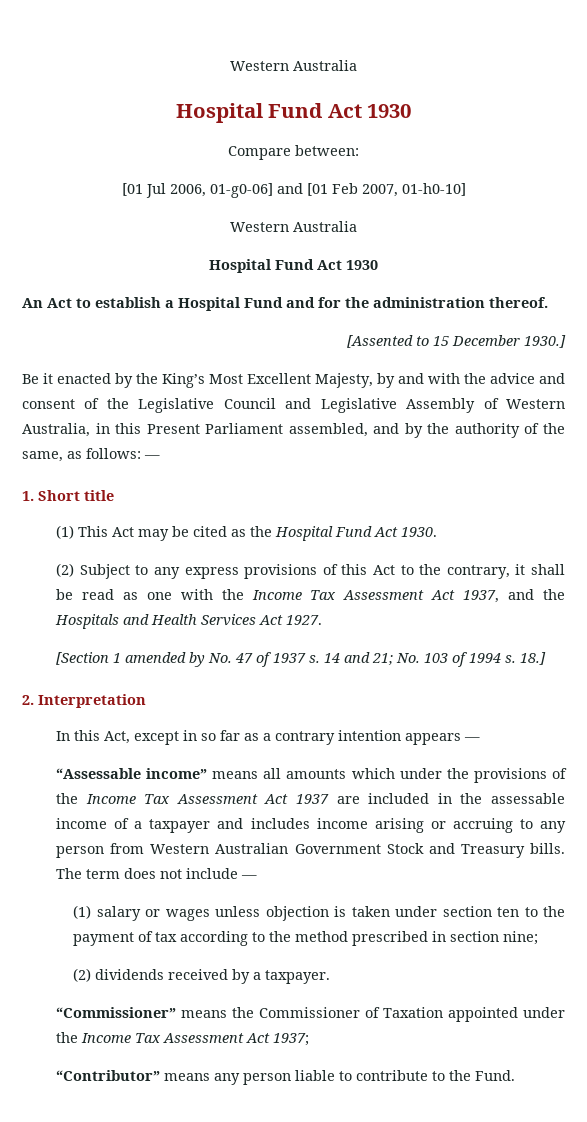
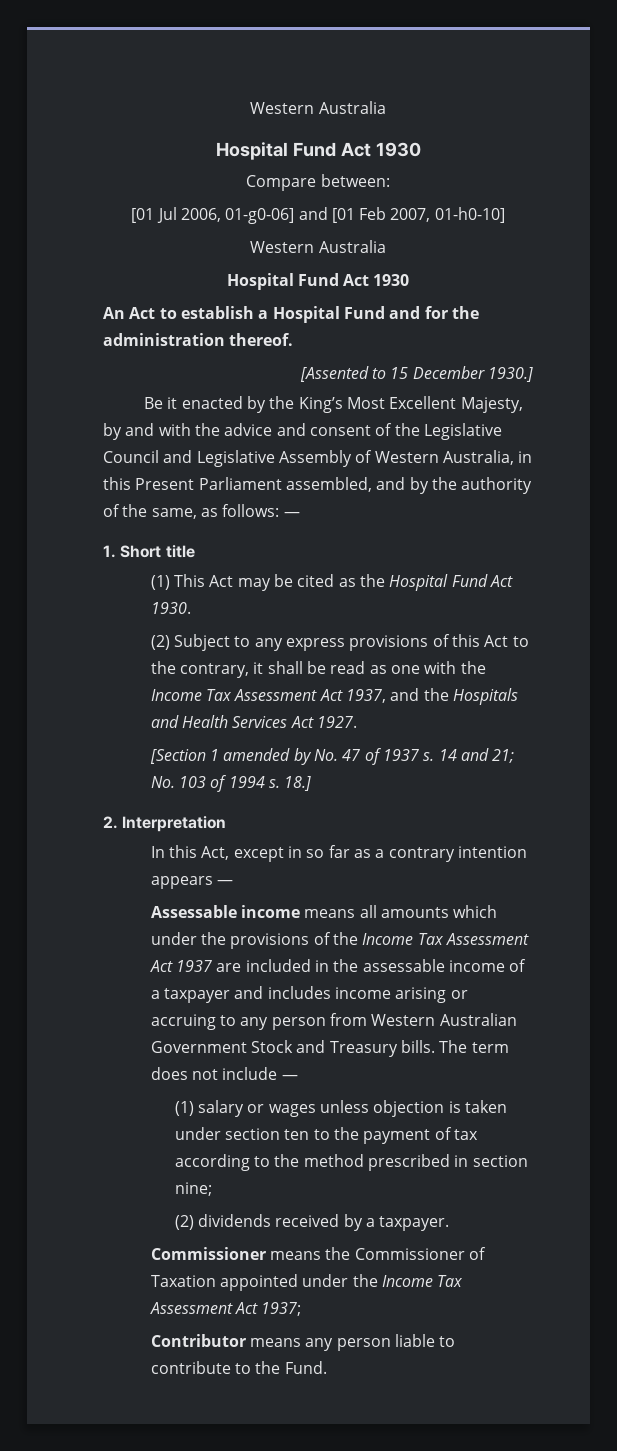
- “Assessable income” means all amounts which under the provisions of the Income Tax Assessment Act 1937 are included in the assessable income of a taxpayer and includes income arising or accruing to any person from Western Australian Government Stock and Treasury bills.
+ Assessable income means all amounts which under the provisions of the Income Tax Assessment Act 1937 are included in the assessable income of a taxpayer and includes income arising or accruing to any person from Western Australian Government Stock and Treasury bills.
- “Commissioner” means the Commissioner of Taxation appointed under the Income Tax Assessment Act 1937;
+ Commissioner means the Commissioner of Taxation appointed under the Income Tax Assessment Act 1937;
- “Contributor” means any person liable to contribute to the Fund.
+ Contributor means any person liable to contribute to the Fund.

